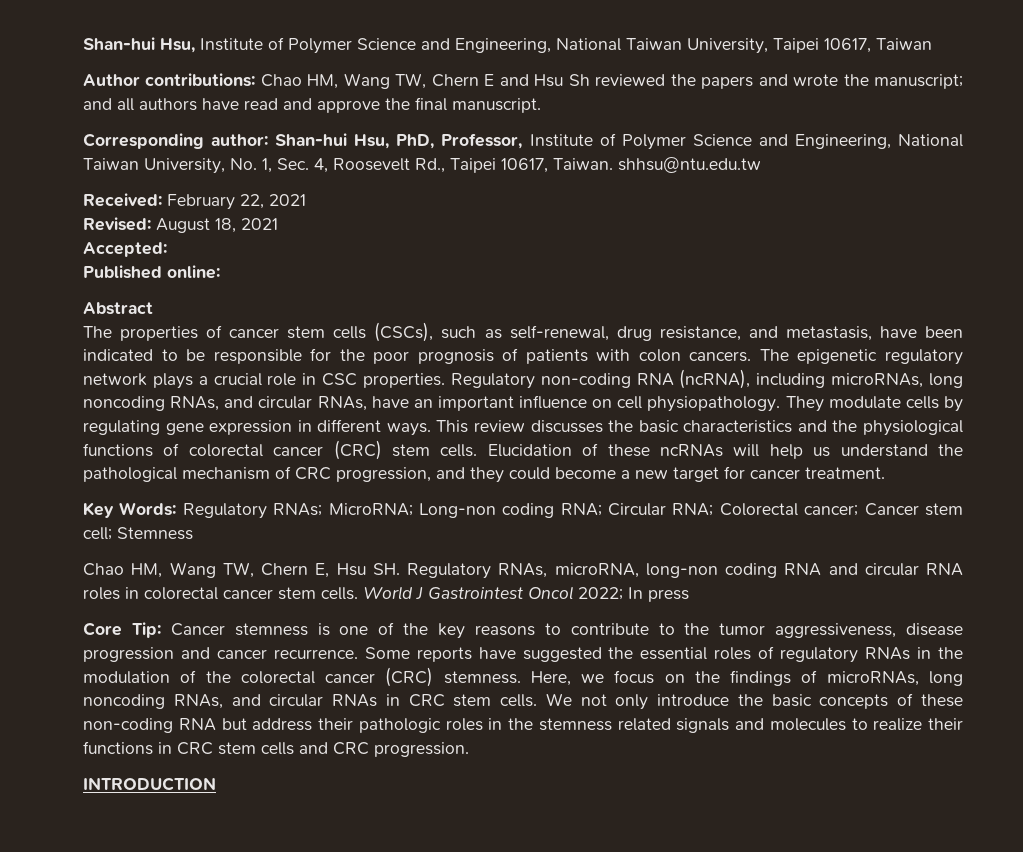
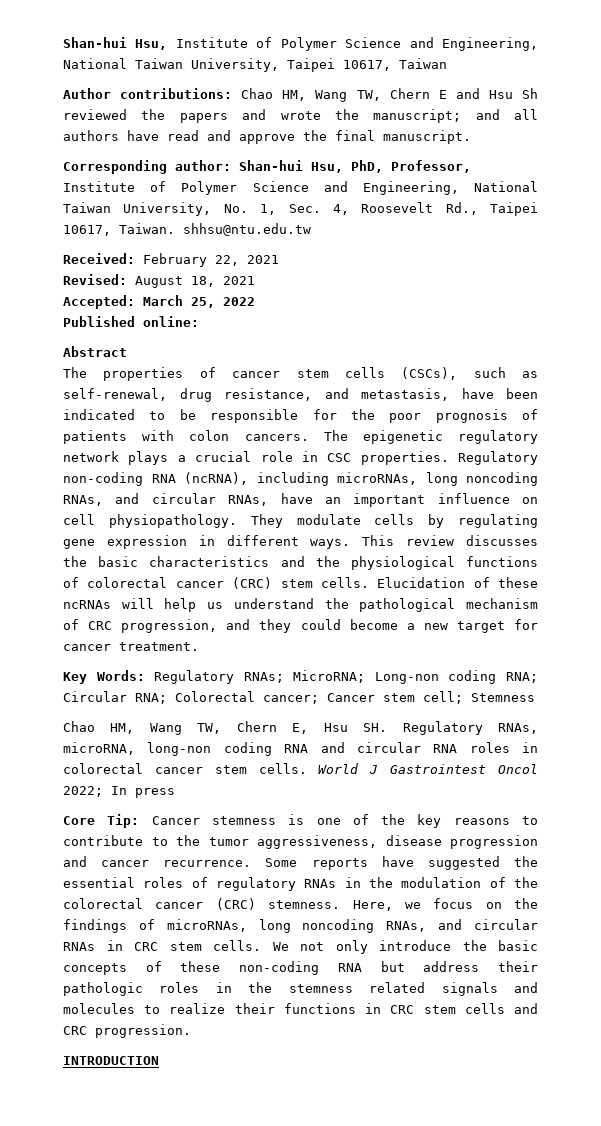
- Accepted:
+ Accepted: March 25, 2022

